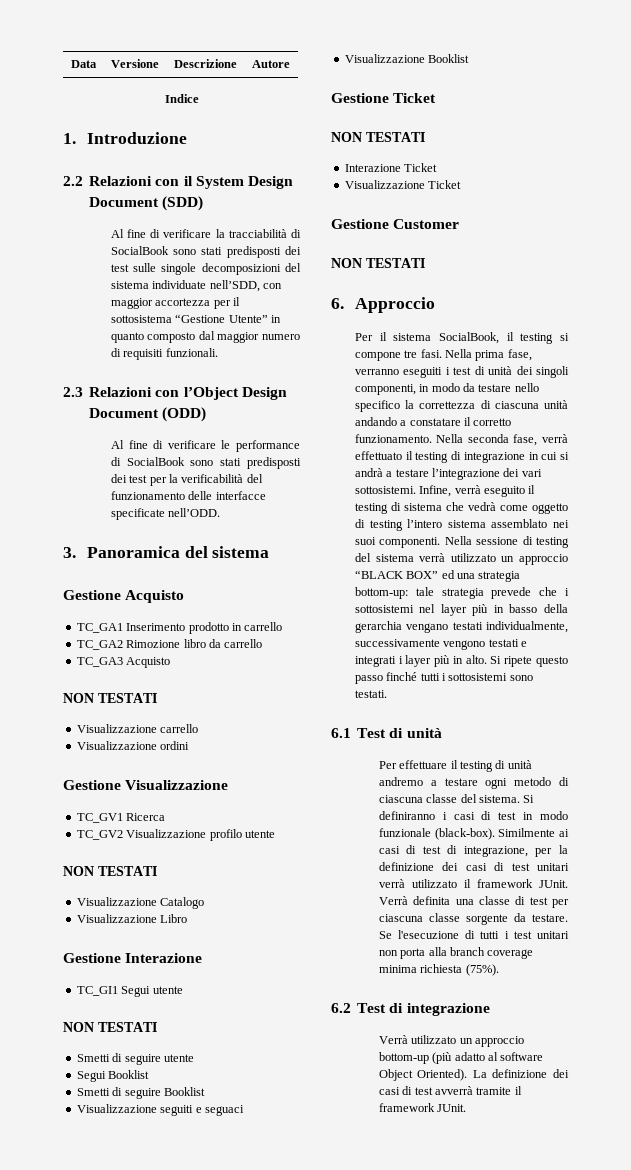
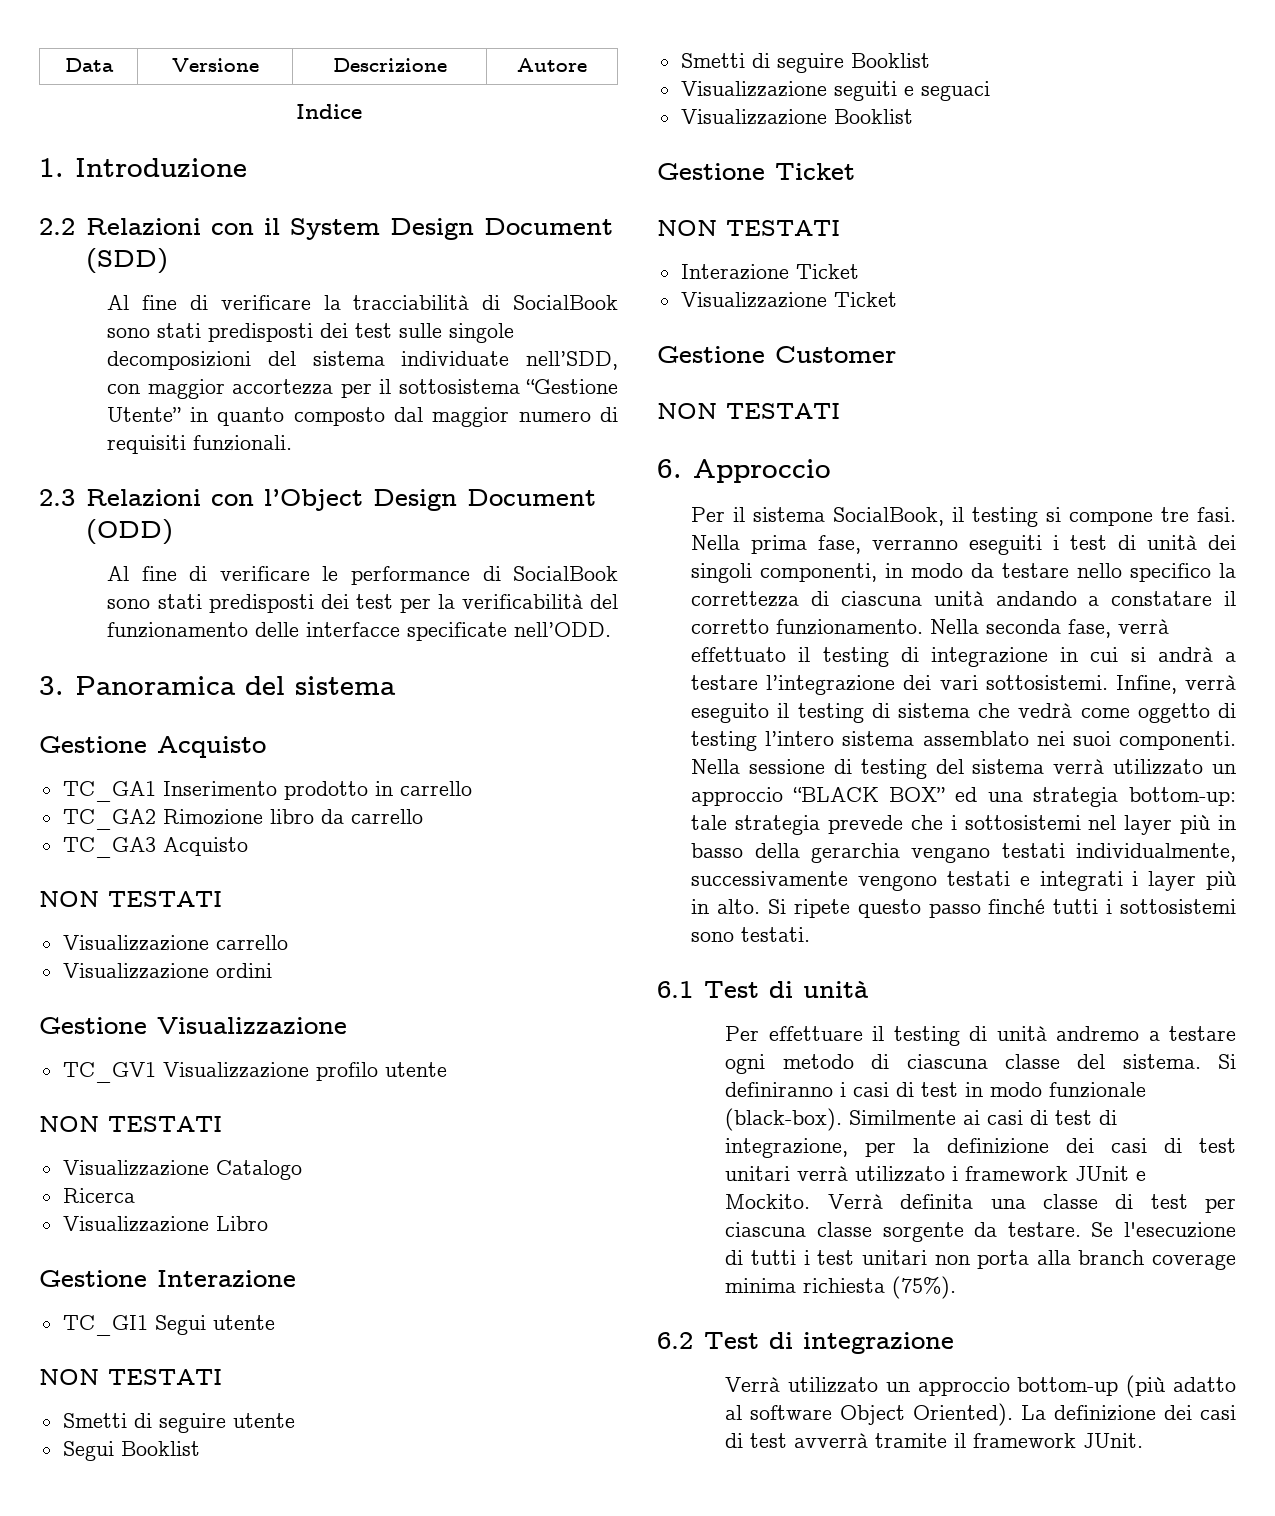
- TC_GV1 Ricerca
- TC_GV2 Visualizzazione profilo utente
+ TC_GV1 Visualizzazione profilo utente
+ Ricerca
- Similmente ai casi di test di integrazione, per la definizione dei casi di test unitari verrà utilizzato il framework JUnit.
+ Similmente ai casi di test di integrazione, per la definizione dei casi di test unitari verrà utilizzato i framework JUnit e Mockito.

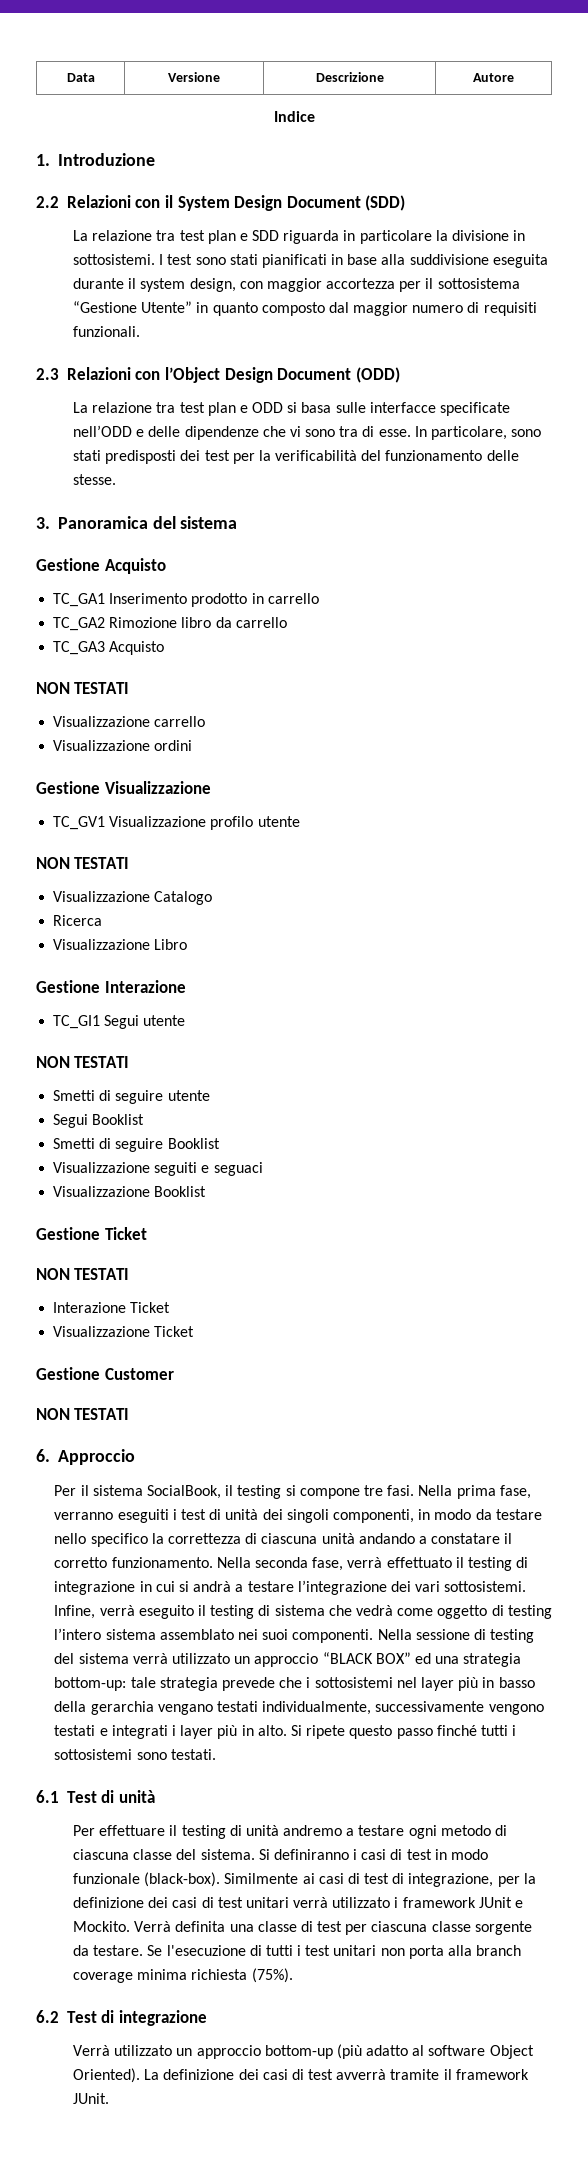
- Al fine di verificare la tracciabilità di SocialBook sono stati predisposti dei test sulle singole decomposizioni del sistema individuate nell’SDD, con maggior accortezza per il sottosistema “Gestione Utente” in quanto composto dal maggior numero di requisiti funzionali.
+ La relazione tra test plan e SDD riguarda in particolare la divisione in sottosistemi. I test sono stati pianificati in base alla suddivisione eseguita durante il system design, con maggior accortezza per il sottosistema “Gestione Utente” in quanto composto dal maggior numero di requisiti funzionali.
- Al fine di verificare le performance di SocialBook sono stati predisposti dei test per la verificabilità del funzionamento delle interfacce specificate nell’ODD.
+ La relazione tra test plan e ODD si basa sulle interfacce specificate nell’ODD e delle dipendenze che vi sono tra di esse. In particolare, sono stati predisposti dei test per la verificabilità del funzionamento delle stesse.

